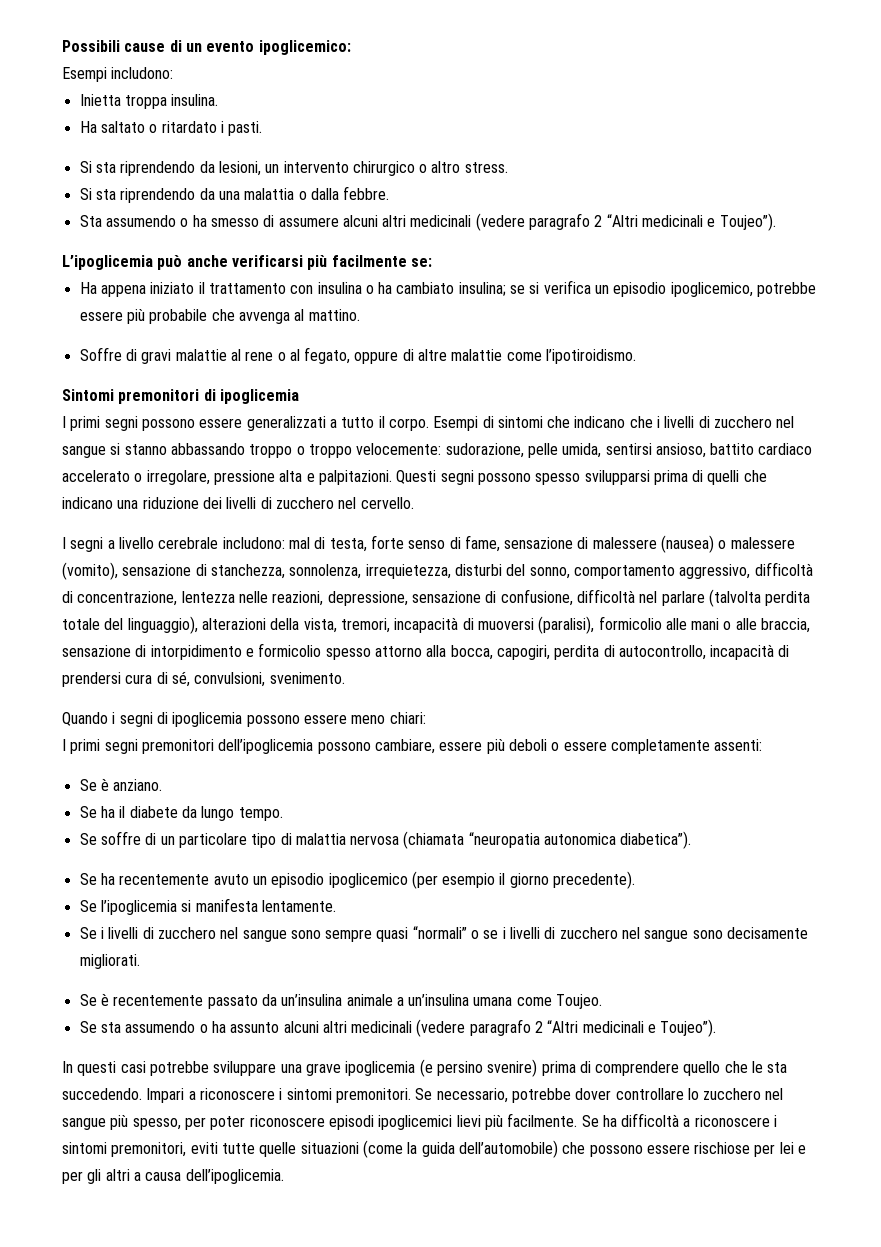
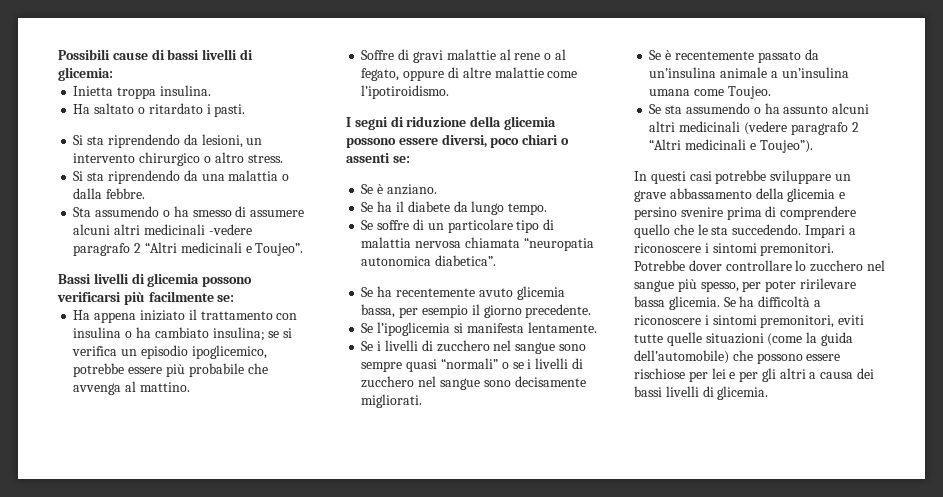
- Possibili cause di un evento ipoglicemico:
- Esempi includono:
+ Possibili cause di bassi livelli di glicemia:
- Sta assumendo o ha smesso di assumere alcuni altri medicinali (vedere paragrafo 2 “Altri medicinali e Toujeo”).
- L’ipoglicemia può anche verificarsi più facilmente se:
+ Sta assumendo o ha smesso di assumere alcuni altri medicinali -vedere paragrafo 2 “Altri medicinali e Toujeo”.
+ Bassi livelli di glicemia possono verificarsi più facilmente se:
- Sintomi premonitori di ipoglicemia
- I primi segni possono essere generalizzati a tutto il corpo. Esempi di sintomi che indicano che i livelli di zucchero nel sangue si stanno abbassando troppo o troppo velocemente: sudorazione, pelle umida, sentirsi ansioso, battito cardiaco accelerato o irregolare, pressione alta e palpitazioni. Questi segni possono spesso svilupparsi prima di quelli che indicano una riduzione dei livelli di zucchero nel cervello.
- I segni a livello cerebrale includono: mal di testa, forte senso di fame, sensazione di malessere (nausea) o malessere (vomito), sensazione di stanchezza, sonnolenza, irrequietezza, disturbi del sonno, comportamento aggressivo, difficoltà di concentrazione, lentezza nelle reazioni, depressione, sensazione di confusione, difficoltà nel parlare (talvolta perdita totale del linguaggio), alterazioni della vista, tremori, incapacità di muoversi (paralisi), formicolio alle mani o alle braccia, sensazione di intorpidimento e formicolio spesso attorno alla bocca, capogiri, perdita di autocontrollo, incapacità di prendersi cura di sé, convulsioni, svenimento.
- Quando i segni di ipoglicemia possono essere meno chiari:
- I primi segni premonitori dell’ipoglicemia possono cambiare, essere più deboli o essere completamente assenti:
+ I segni di riduzione della glicemia possono essere diversi, poco chiari o assenti se:
- Se soffre di un particolare tipo di malattia nervosa (chiamata “neuropatia autonomica diabetica”).
+ Se soffre di un particolare tipo di malattia nervosa chiamata “neuropatia autonomica diabetica”.
- Se ha recentemente avuto un episodio ipoglicemico (per esempio il giorno precedente).
+ Se ha recentemente avuto glicemia bassa, per esempio il giorno precedente.
- In questi casi potrebbe sviluppare una grave ipoglicemia (e persino svenire) prima di comprendere quello che le sta succedendo.
+ In questi casi potrebbe sviluppare un grave abbassamento della glicemia e persino svenire prima di comprendere quello che le sta succedendo.
- Se necessario, potrebbe dover controllare lo zucchero nel sangue più spesso, per poter riconoscere episodi ipoglicemici lievi più facilmente.
+ Potrebbe dover controllare lo zucchero nel sangue più spesso, per poter ririlevare bassa glicemia.
- Se ha difficoltà a riconoscere i sintomi premonitori, eviti tutte quelle situazioni (come la guida dell’automobile) che possono essere rischiose per lei e per gli altri a causa dell’ipoglicemia.
+ Se ha difficoltà a riconoscere i sintomi premonitori, eviti tutte quelle situazioni (come la guida dell’automobile) che possono essere rischiose per lei e per gli altri a causa dei bassi livelli di glicemia.

